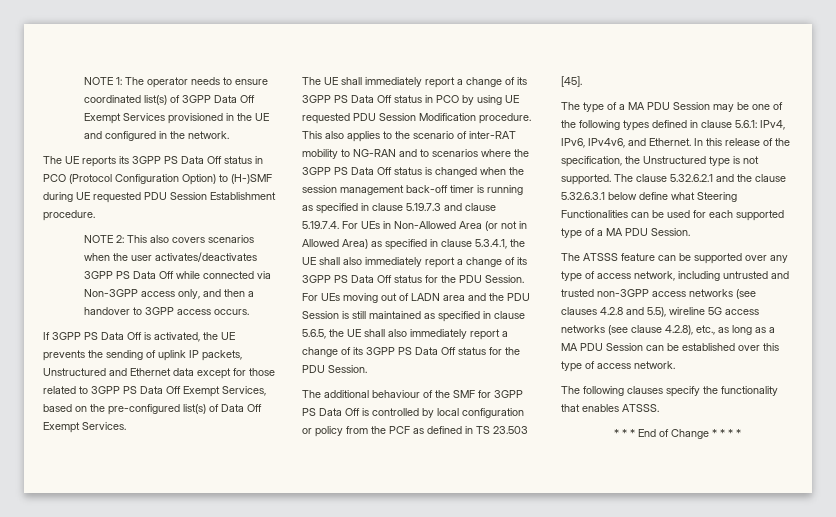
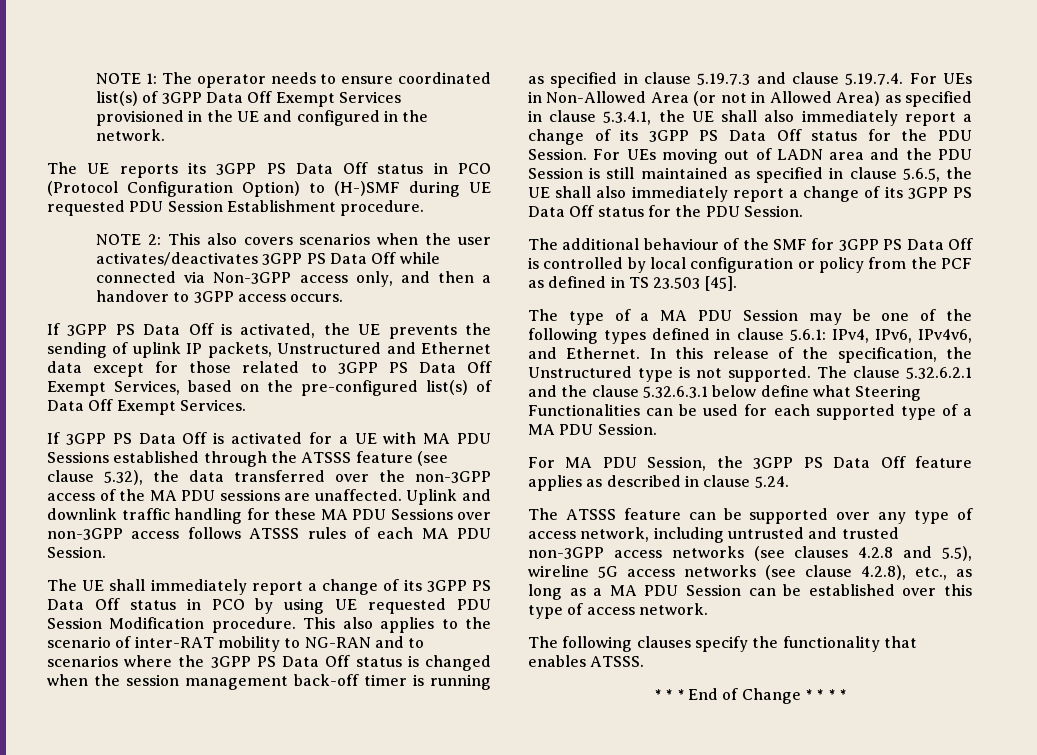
+ If 3GPP PS Data Off is activated for a UE with MA PDU Sessions established through the ATSSS feature (see clause 5.32), the data transferred over the non-3GPP access of the MA PDU sessions are unaffected. Uplink and downlink traffic handling for these MA PDU Sessions over non-3GPP access follows ATSSS rules of each MA PDU Session.
+ For MA PDU Session, the 3GPP PS Data Off feature applies as described in clause 5.24.

